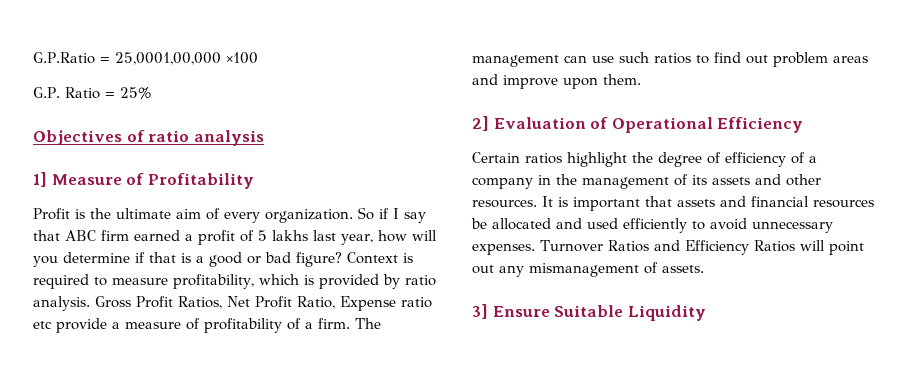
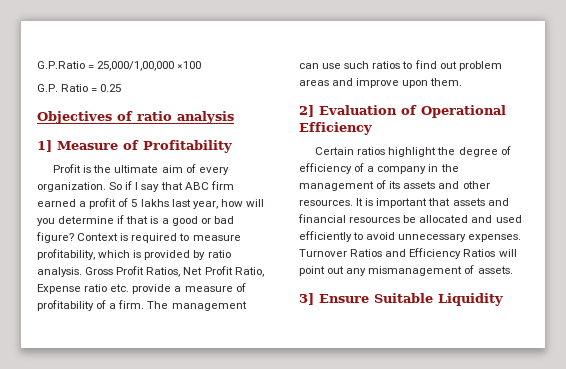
- G.P.Ratio = 25,0001,00,000 ×100
+ G.P.Ratio = 25,000/1,00,000 ×100
- G.P. Ratio = 25%
+ G.P. Ratio = 0.25
- Gross Profit Ratios, Net Profit Ratio, Expense ratio etc provide a measure of profitability of a firm.
+ Gross Profit Ratios, Net Profit Ratio, Expense ratio etc. provide a measure of profitability of a firm.

